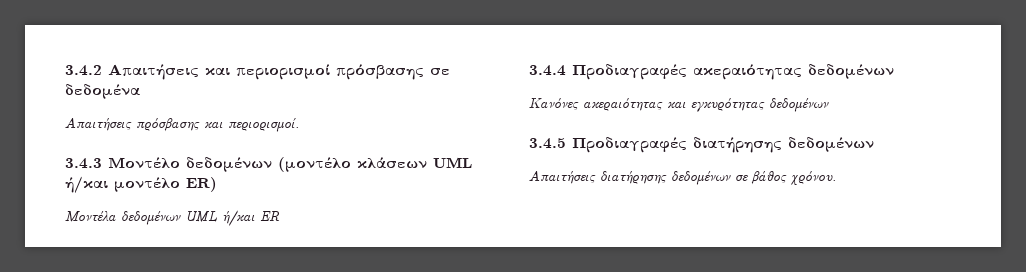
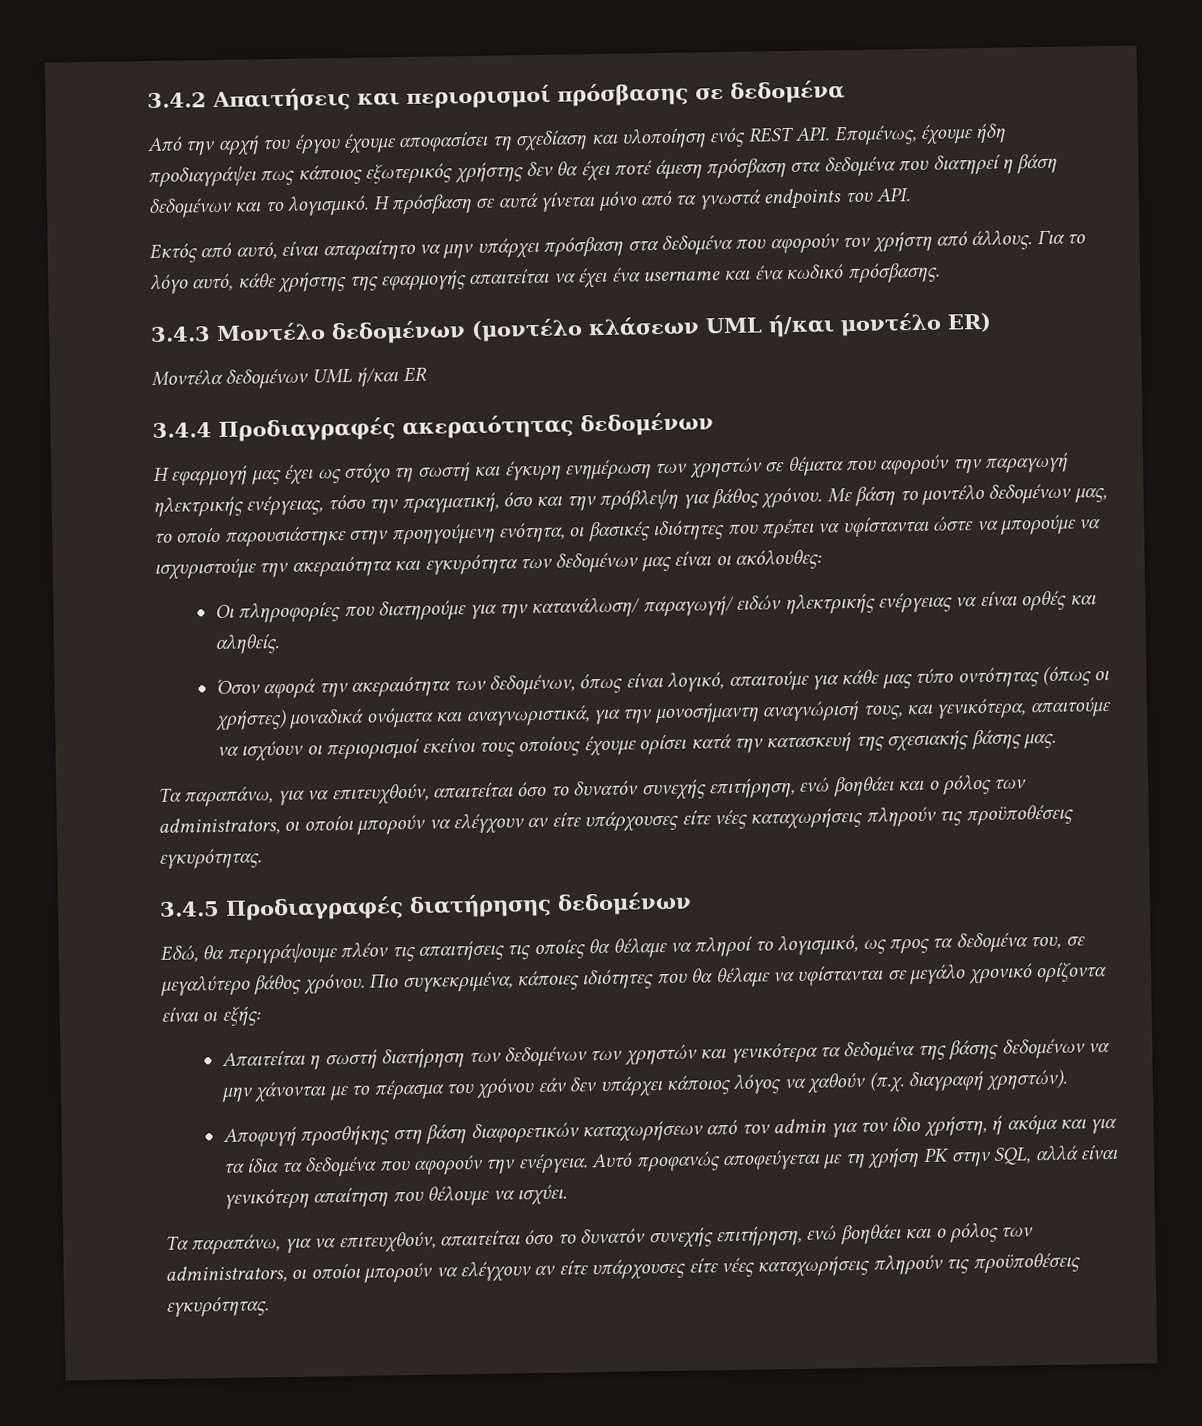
- Απαιτήσεις πρόσβασης και περιορισμοί.
+ Από την αρχή του έργου έχουμε αποφασίσει τη σχεδίαση και υλοποίηση ενός REST API. Επομένως, έχουμε ήδη προδιαγράψει πως κάποιος εξωτερικός χρήστης δεν θα έχει ποτέ άμεση πρόσβαση στα δεδομένα που διατηρεί η βάση δεδομένων και το λογισμικό. Η πρόσβαση σε αυτά γίνεται μόνο από τα γνωστά endpoints του API.
+ Εκτός από αυτό, είναι απαραίτητο να μην υπάρχει πρόσβαση στα δεδομένα που αφορούν τον χρήστη από άλλους. Για το λόγο αυτό, κάθε χρήστης της εφαρμογής απαιτείται να έχει ένα username και ένα κωδικό πρόσβασης.
- Κανόνες ακεραιότητας και εγκυρότητας δεδομένων
+ Η εφαρμογή μας έχει ως στόχο τη σωστή και έγκυρη ενημέρωση των χρηστών σε θέματα που αφορούν την παραγωγή ηλεκτρικής ενέργειας, τόσο την πραγματική, όσο και την πρόβλεψη για βάθος χρόνου. Με βάση το μοντέλο δεδομένων μας, το οποίο παρουσιάστηκε στην προηγούμενη ενότητα, οι βασικές ιδιότητες που πρέπει να υφίστανται ώστε να μπορούμε να ισχυριστούμε την ακεραιότητα και εγκυρότητα των δεδομένων μας είναι οι ακόλουθες:
+ Οι πληροφορίες που διατηρούμε για την κατανάλωση/ παραγωγή/ ειδών ηλεκτρικής ενέργειας να είναι ορθές και αληθείς.
+ Όσον αφορά την ακεραιότητα των δεδομένων, όπως είναι λογικό, απαιτούμε για κάθε μας τύπο οντότητας (όπως οι χρήστες) μοναδικά ονόματα και αναγνωριστικά, για την μονοσήμαντη αναγνώρισή τους, και γενικότερα, απαιτούμε να ισχύουν οι περιορισμοί εκείνοι τους οποίους έχουμε ορίσει κατά την κατασκευή της σχεσιακής βάσης μας.
+ Τα παραπάνω, για να επιτευχθούν, απαιτείται όσο το δυνατόν συνεχής επιτήρηση, ενώ βοηθάει και ο ρόλος των administrators, οι οποίοι μπορούν να ελέγχουν αν είτε υπάρχουσες είτε νέες καταχωρήσεις πληρούν τις προϋποθέσεις εγκυρότητας.
  3.4.5 Προδιαγραφές διατήρησης δεδομένων
- Απαιτήσεις διατήρησης δεδομένων σε βάθος χρόνου.
+ Εδώ, θα περιγράψουμε πλέον τις απαιτήσεις τις οποίες θα θέλαμε να πληροί το λογισμικό, ως προς τα δεδομένα του, σε μεγαλύτερο βάθος χρόνου. Πιο συγκεκριμένα, κάποιες ιδιότητες που θα θέλαμε να υφίστανται σε μεγάλο χρονικό ορίζοντα είναι οι εξής:
+ Απαιτείται η σωστή διατήρηση των δεδομένων των χρηστών και γενικότερα τα δεδομένα της βάσης δεδομένων να μην χάνονται με το πέρασμα του χρόνου εάν δεν υπάρχει κάποιος λόγος να χαθούν (π.χ. διαγραφή χρηστών).
+ Αποφυγή προσθήκης στη βάση διαφορετικών καταχωρήσεων από τον admin για τον ίδιο χρήστη, ή ακόμα και για τα ίδια τα δεδομένα που αφορούν την ενέργεια. Αυτό προφανώς αποφεύγεται με τη χρήση PK στην SQL, αλλά είναι γενικότερη απαίτηση που θέλουμε να ισχύει.
+ Τα παραπάνω, για να επιτευχθούν, απαιτείται όσο το δυνατόν συνεχής επιτήρηση, ενώ βοηθάει και ο ρόλος των administrators, οι οποίοι μπορούν να ελέγχουν αν είτε υπάρχουσες είτε νέες καταχωρήσεις πληρούν τις προϋποθέσεις εγκυρότητας.

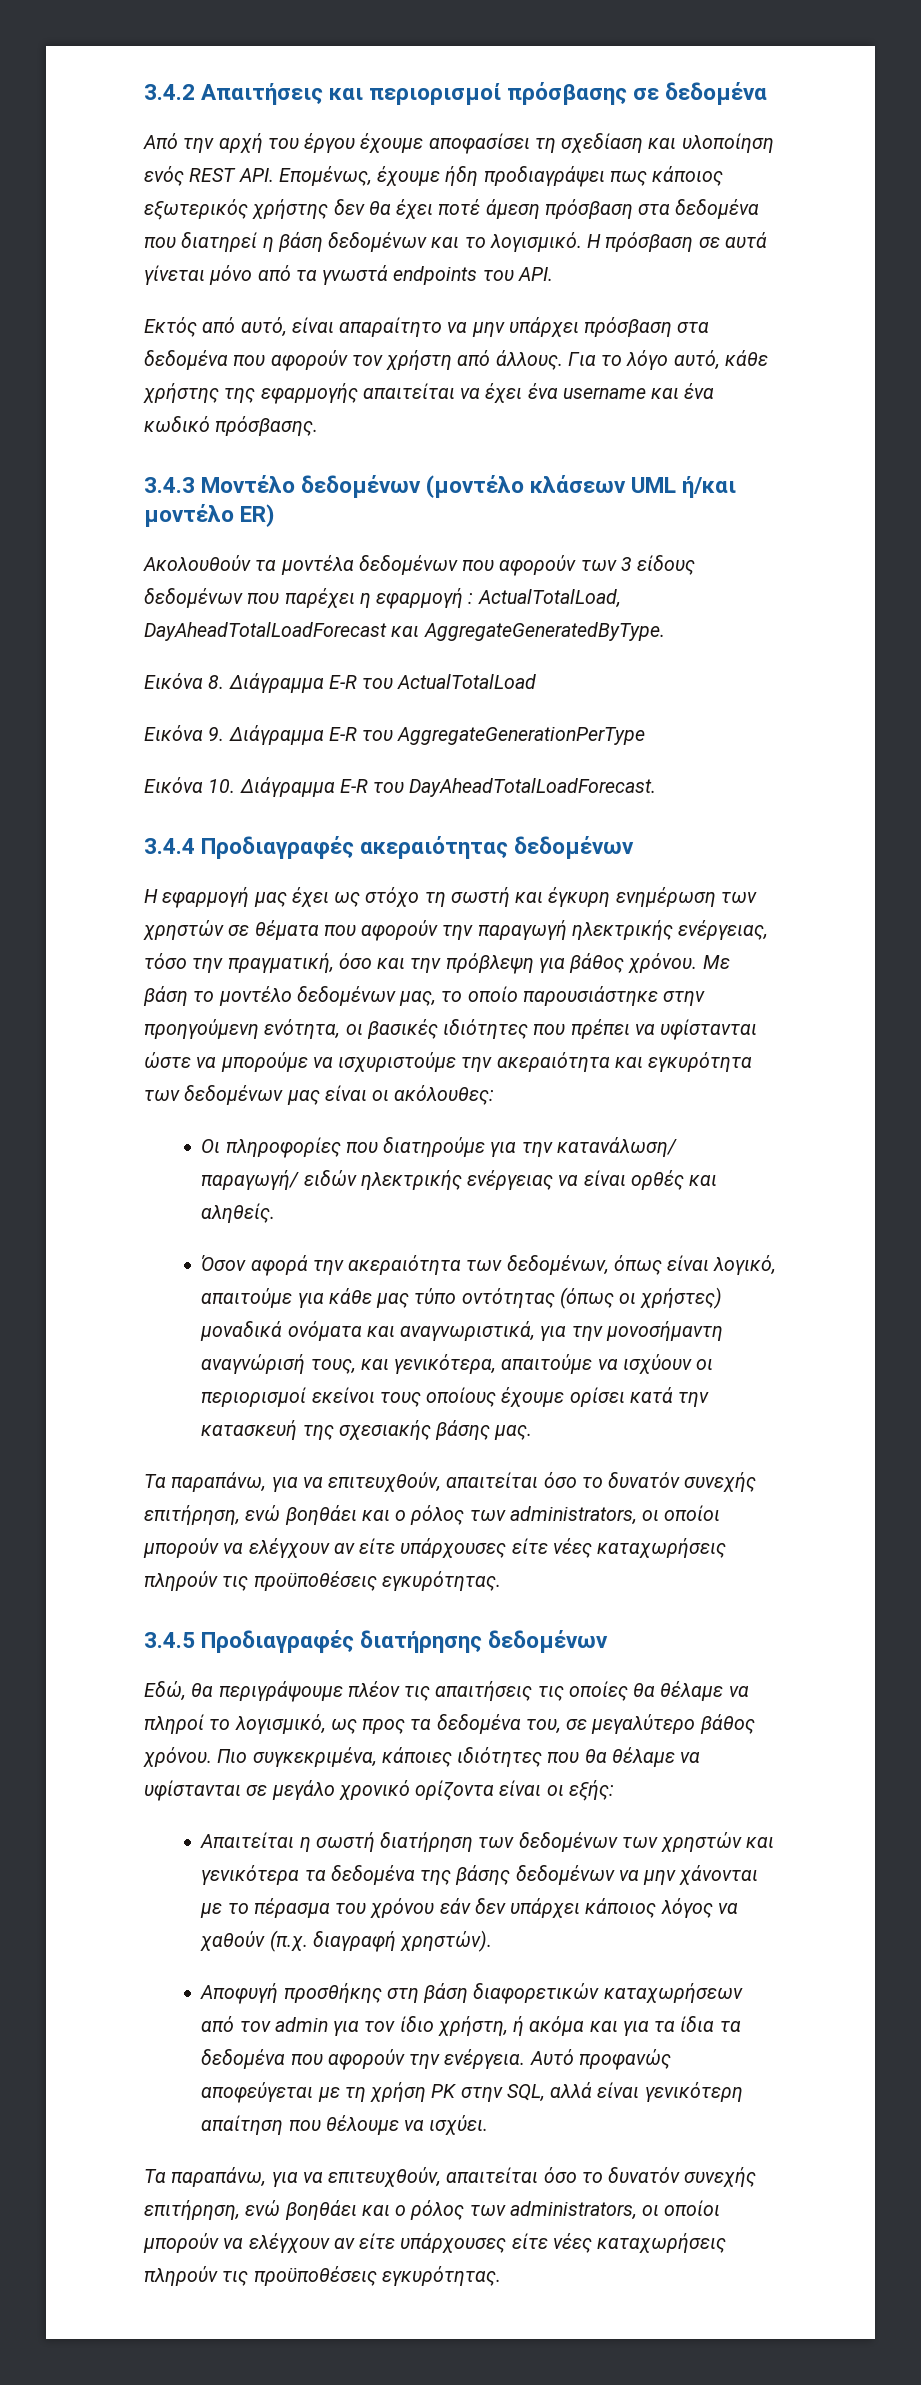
- Μοντέλα δεδομένων UML ή/και ER
+ Ακολουθούν τα μοντέλα δεδομένων που αφορούν των 3 είδους δεδομένων που παρέχει η εφαρμογή : ActualTotalLoad, DayAheadTotalLoadForecast και AggregateGeneratedByType.
+ Εικόνα 8. Διάγραμμα E-R του ActualTotalLoad
+ Εικόνα 9. Διάγραμμα E-R του AggregateGenerationPerType
+ Εικόνα 10. Διάγραμμα E-R του DayAheadTotalLoadForecast.

